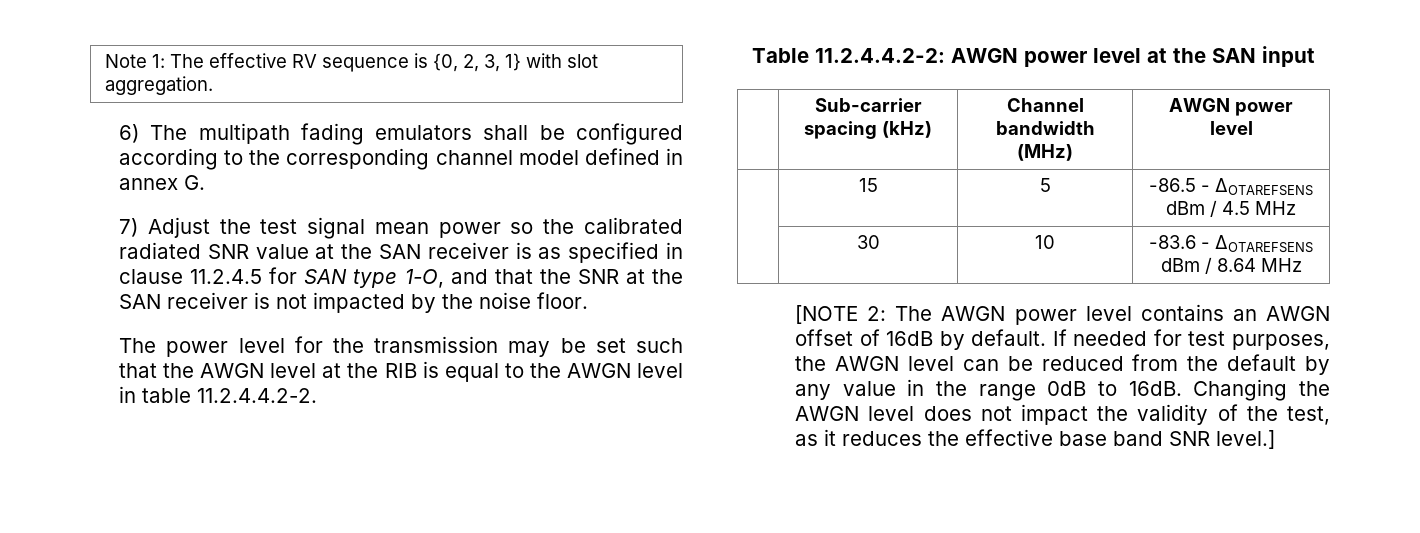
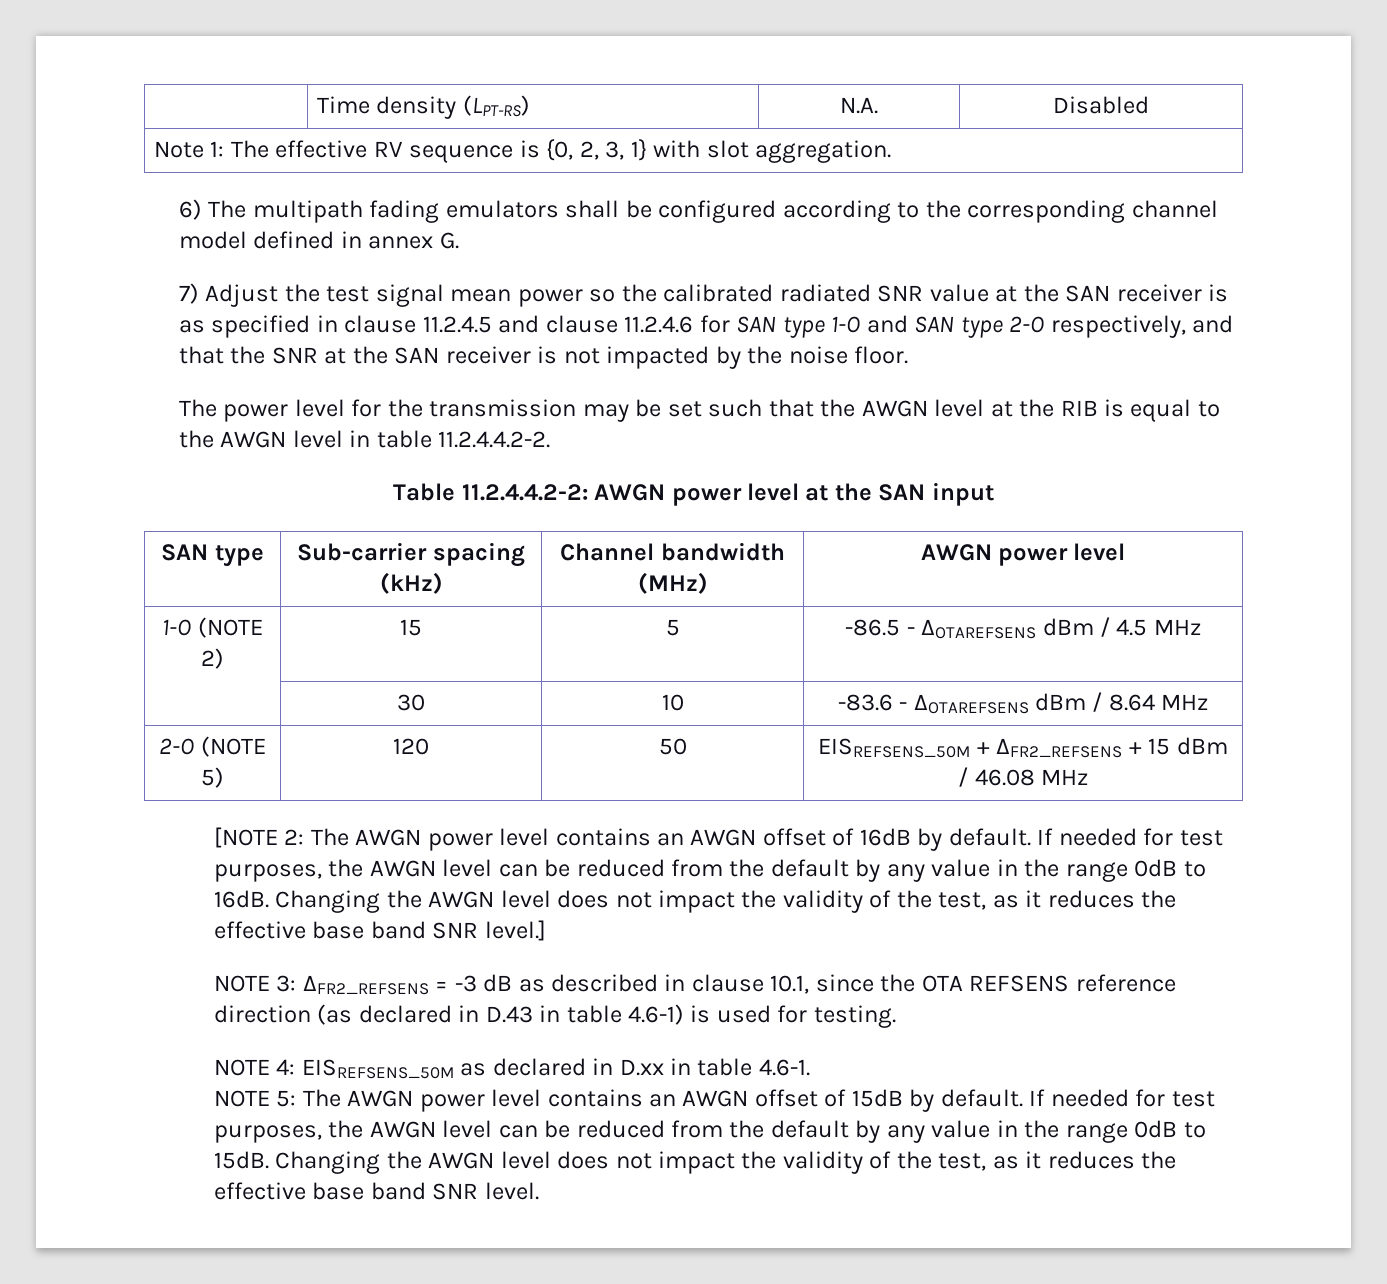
+ | Time density (LPT-RS) | N.A. | Disabled
- 7) Adjust the test signal mean power so the calibrated radiated SNR value at the SAN receiver is as specified in clause 11.2.4.5 for SAN type 1-O, and that the SNR at the SAN receiver is not impacted by the noise floor.
+ 7) Adjust the test signal mean power so the calibrated radiated SNR value at the SAN receiver is as specified in clause 11.2.4.5 and clause 11.2.4.6 for SAN type 1-O and SAN type 2-O respectively, and that the SNR at the SAN receiver is not impacted by the noise floor.
- | Sub-carrier spacing (kHz) | Channel bandwidth (MHz) | AWGN power level
+ SAN type | Sub-carrier spacing (kHz) | Channel bandwidth (MHz) | AWGN power level
- | 15 | 5 | -86.5 - ΔOTAREFSENS dBm / 4.5 MHz
+ 1-O (NOTE 2) | 15 | 5 | -86.5 - ΔOTAREFSENS dBm / 4.5 MHz
+ 2-O (NOTE 5) | 120 | 50 | EISREFSENS_50M + ΔFR2_REFSENS + 15 dBm / 46.08 MHz
+ NOTE 3: ΔFR2_REFSENS = -3 dB as described in clause 10.1, since the OTA REFSENS reference direction (as declared in D.43 in table 4.6-1) is used for testing.
+ NOTE 4: EISREFSENS_50M as declared in D.xx in table 4.6-1.
+ NOTE 5: The AWGN power level contains an AWGN offset of 15dB by default. If needed for test purposes, the AWGN level can be reduced from the default by any value in the range 0dB to 15dB. Changing the AWGN level does not impact the validity of the test, as it reduces the effective base band SNR level.

